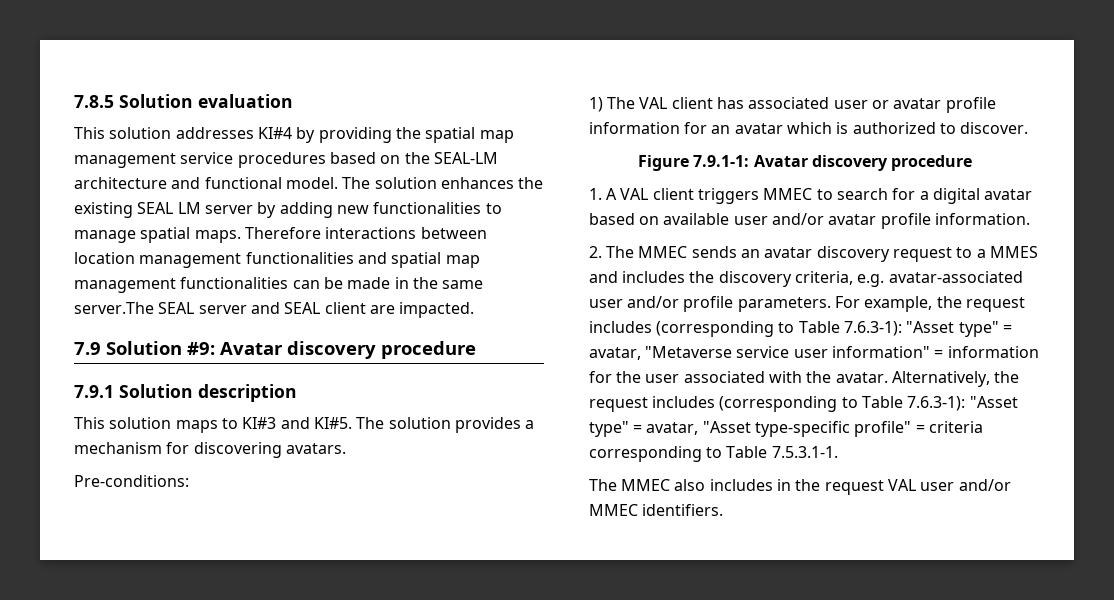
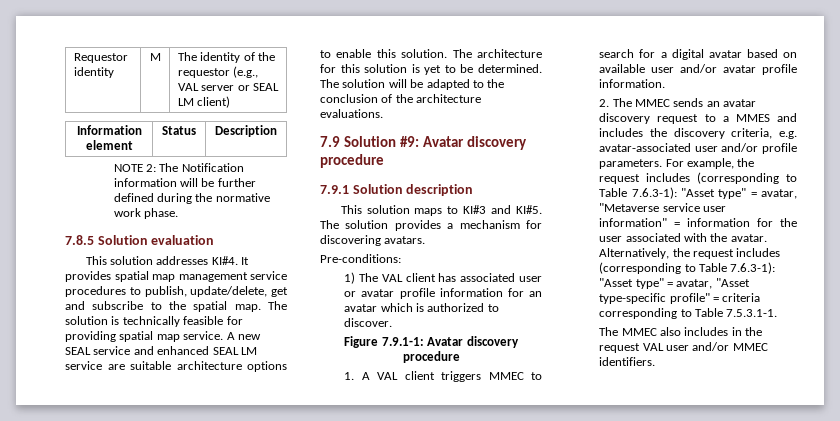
+ Requestor identity | M | The identity of the requestor (e.g., VAL server or SEAL LM client)
+ Information element | Status | Description
+ NOTE 2: The Notification information will be further defined during the normative work phase.
- This solution addresses KI#4 by providing the spatial map management service procedures based on the SEAL-LM architecture and functional model. The solution enhances the existing SEAL LM server by adding new functionalities to manage spatial maps. Therefore interactions between location management functionalities and spatial map management functionalities can be made in the same server.The SEAL server and SEAL client are impacted.
+ This solution addresses KI#4. It provides spatial map management service procedures to publish, update/delete, get and subscribe to the spatial map. The solution is technically feasible for providing spatial map service. A new SEAL service and enhanced SEAL LM service are suitable architecture options to enable this solution. The architecture for this solution is yet to be determined. The solution will be adapted to the conclusion of the architecture evaluations.

